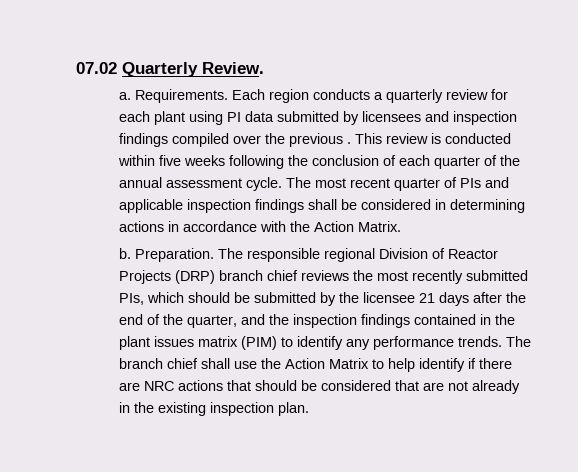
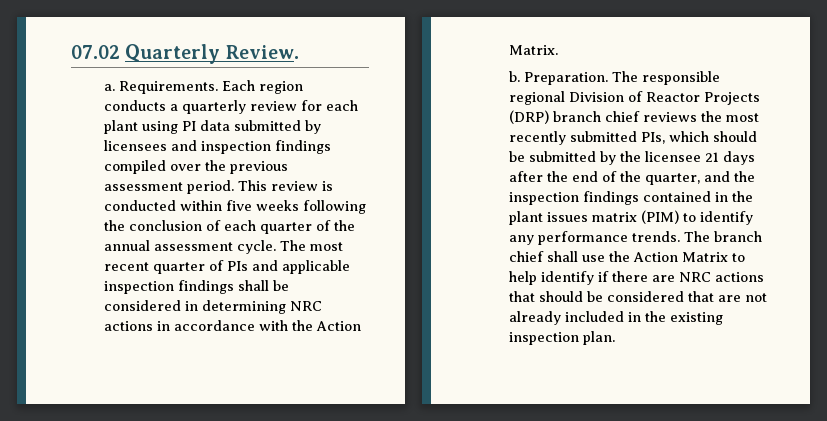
- Each region conducts a quarterly review for each plant using PI data submitted by licensees and inspection findings compiled over the previous .
+ Each region conducts a quarterly review for each plant using PI data submitted by licensees and inspection findings compiled over the previous assessment period.
- The most recent quarter of PIs and applicable inspection findings shall be considered in determining actions in accordance with the Action Matrix.
+ The most recent quarter of PIs and applicable inspection findings shall be considered in determining NRC actions in accordance with the Action Matrix.
- The branch chief shall use the Action Matrix to help identify if there are NRC actions that should be considered that are not already in the existing inspection plan.
+ The branch chief shall use the Action Matrix to help identify if there are NRC actions that should be considered that are not already included in the existing inspection plan.

